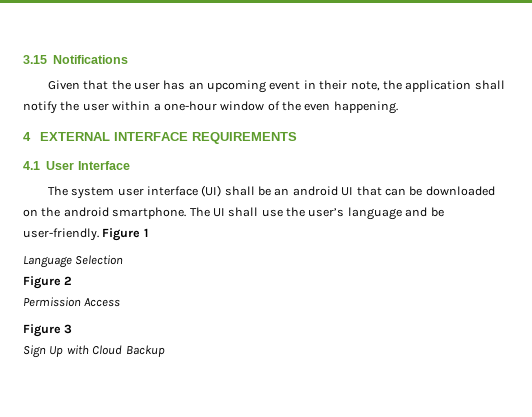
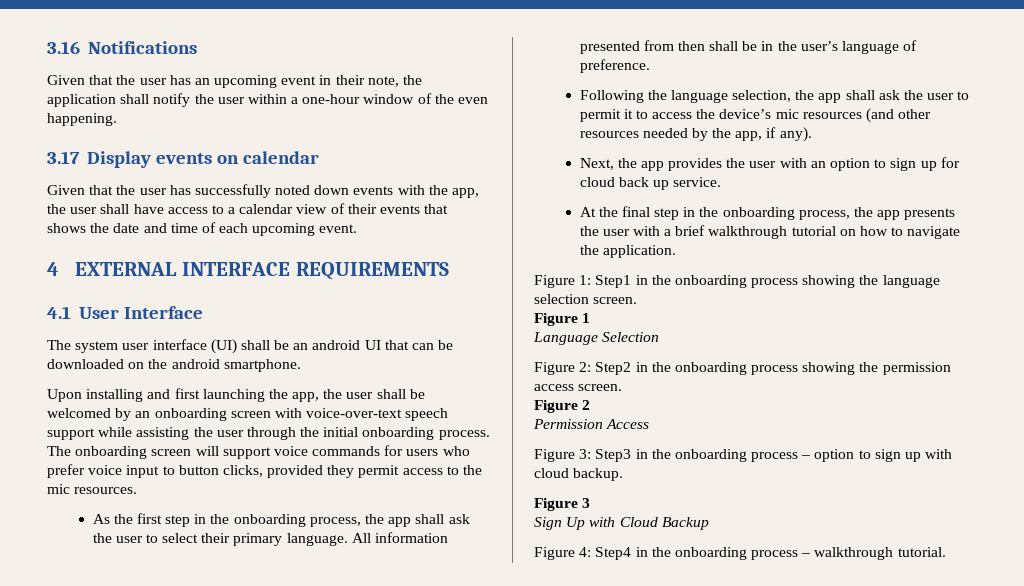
- 3.15 Notifications
+ 3.16 Notifications
+ 3.17 Display events on calendar
+ Given that the user has successfully noted down events with the app, the user shall have access to a calendar view of their events that shows the date and time of each upcoming event.
- The system user interface (UI) shall be an android UI that can be downloaded on the android smartphone. The UI shall use the user’s language and be user-friendly. Figure 1
+ The system user interface (UI) shall be an android UI that can be downloaded on the android smartphone.
+ Upon installing and first launching the app, the user shall be welcomed by an onboarding screen with voice-over-text speech support while assisting the user through the initial onboarding process. The onboarding screen will support voice commands for users who prefer voice input to button clicks, provided they permit access to the mic resources.
+ As the first step in the onboarding process, the app shall ask the user to select their primary language. All information presented from then shall be in the user’s language of preference.
+ Following the language selection, the app shall ask the user to permit it to access the device’s mic resources (and other resources needed by the app, if any).
+ Next, the app provides the user with an option to sign up for cloud back up service.
+ At the final step in the onboarding process, the app presents the user with a brief walkthrough tutorial on how to navigate the application.
+ Figure 1: Step1 in the onboarding process showing the language selection screen.
+ Figure 1
  Language Selection
+ Figure 2: Step2 in the onboarding process showing the permission access screen.
  Figure 2
  Permission Access
+ Figure 3: Step3 in the onboarding process – option to sign up with cloud backup.
+ Figure 4: Step4 in the onboarding process – walkthrough tutorial.

